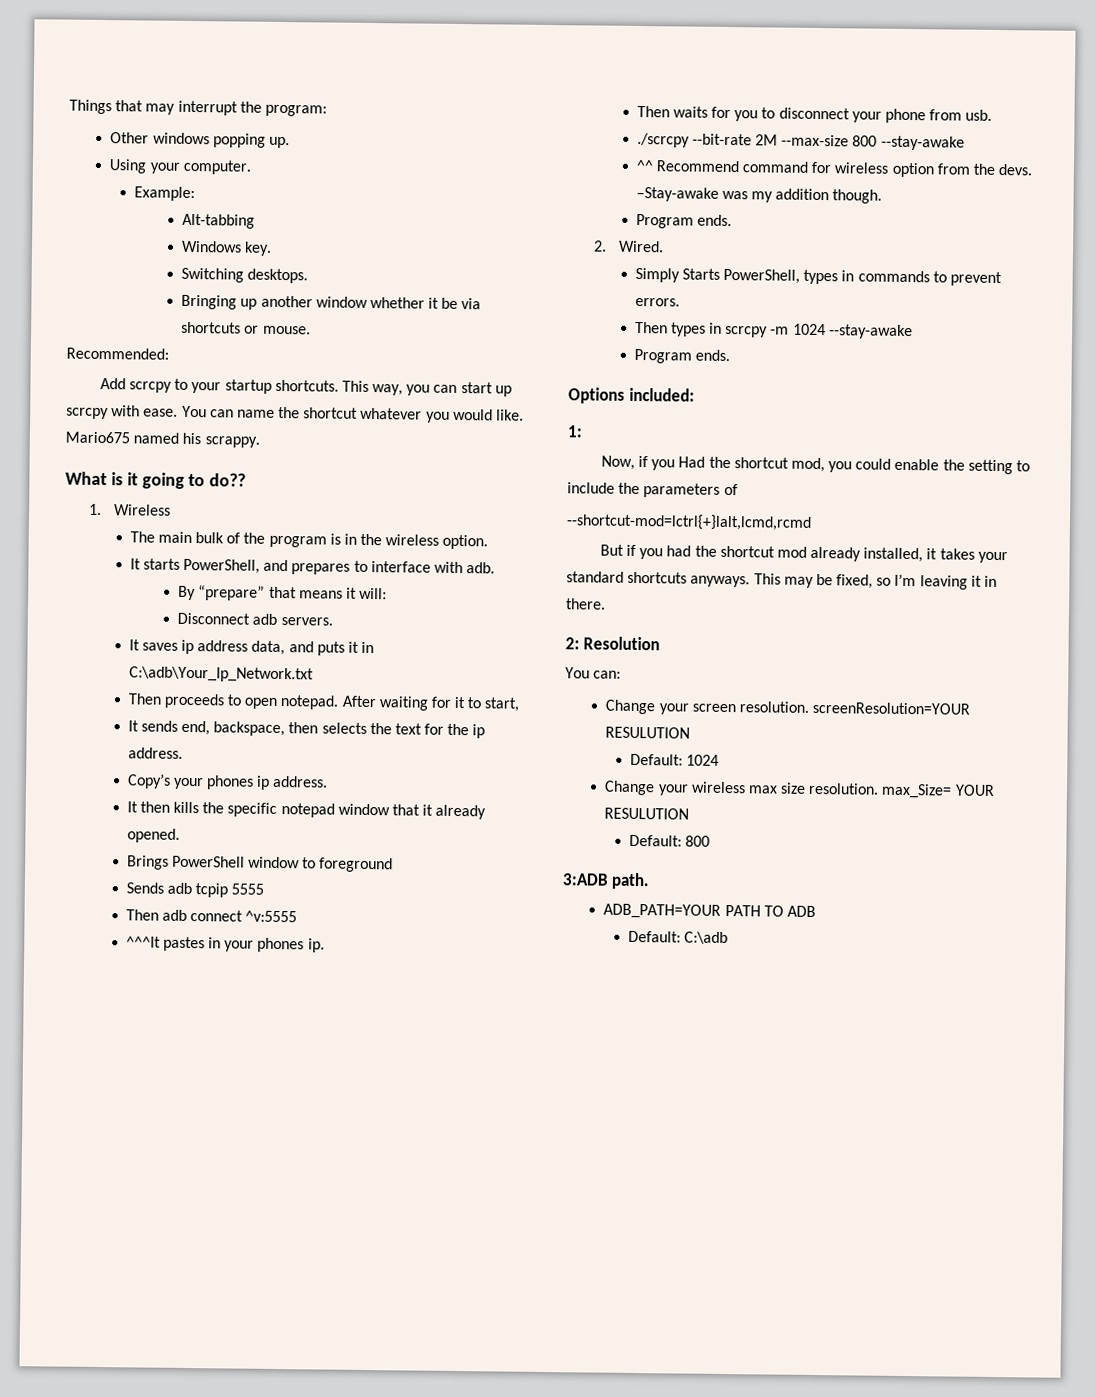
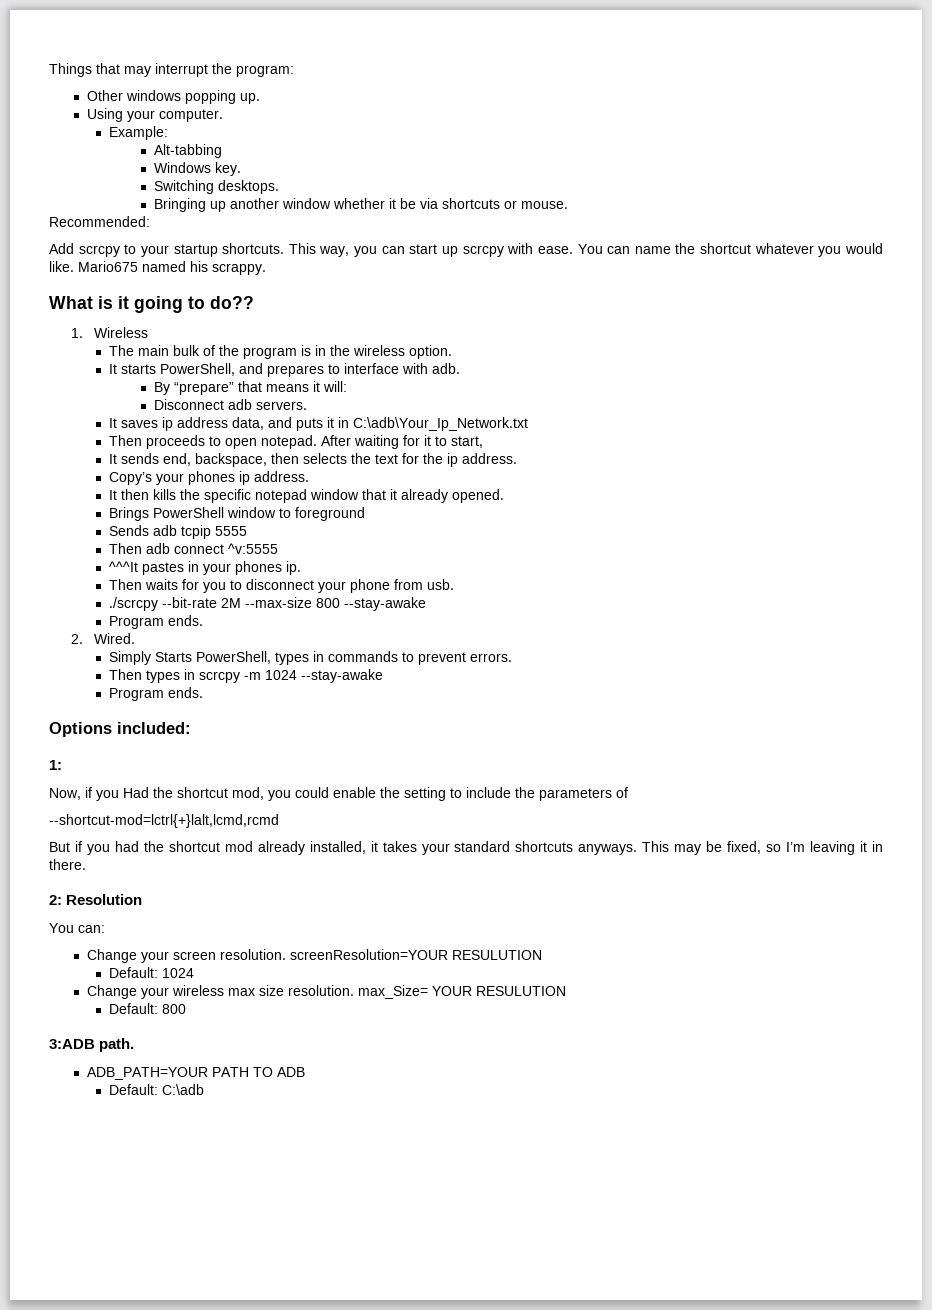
- ^^ Recommend command for wireless option from the devs. –Stay-awake was my addition though.

